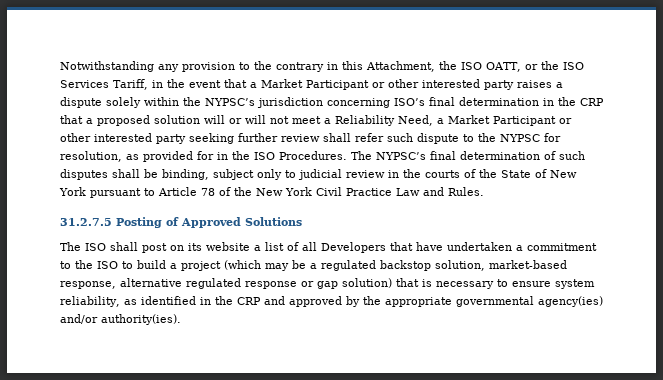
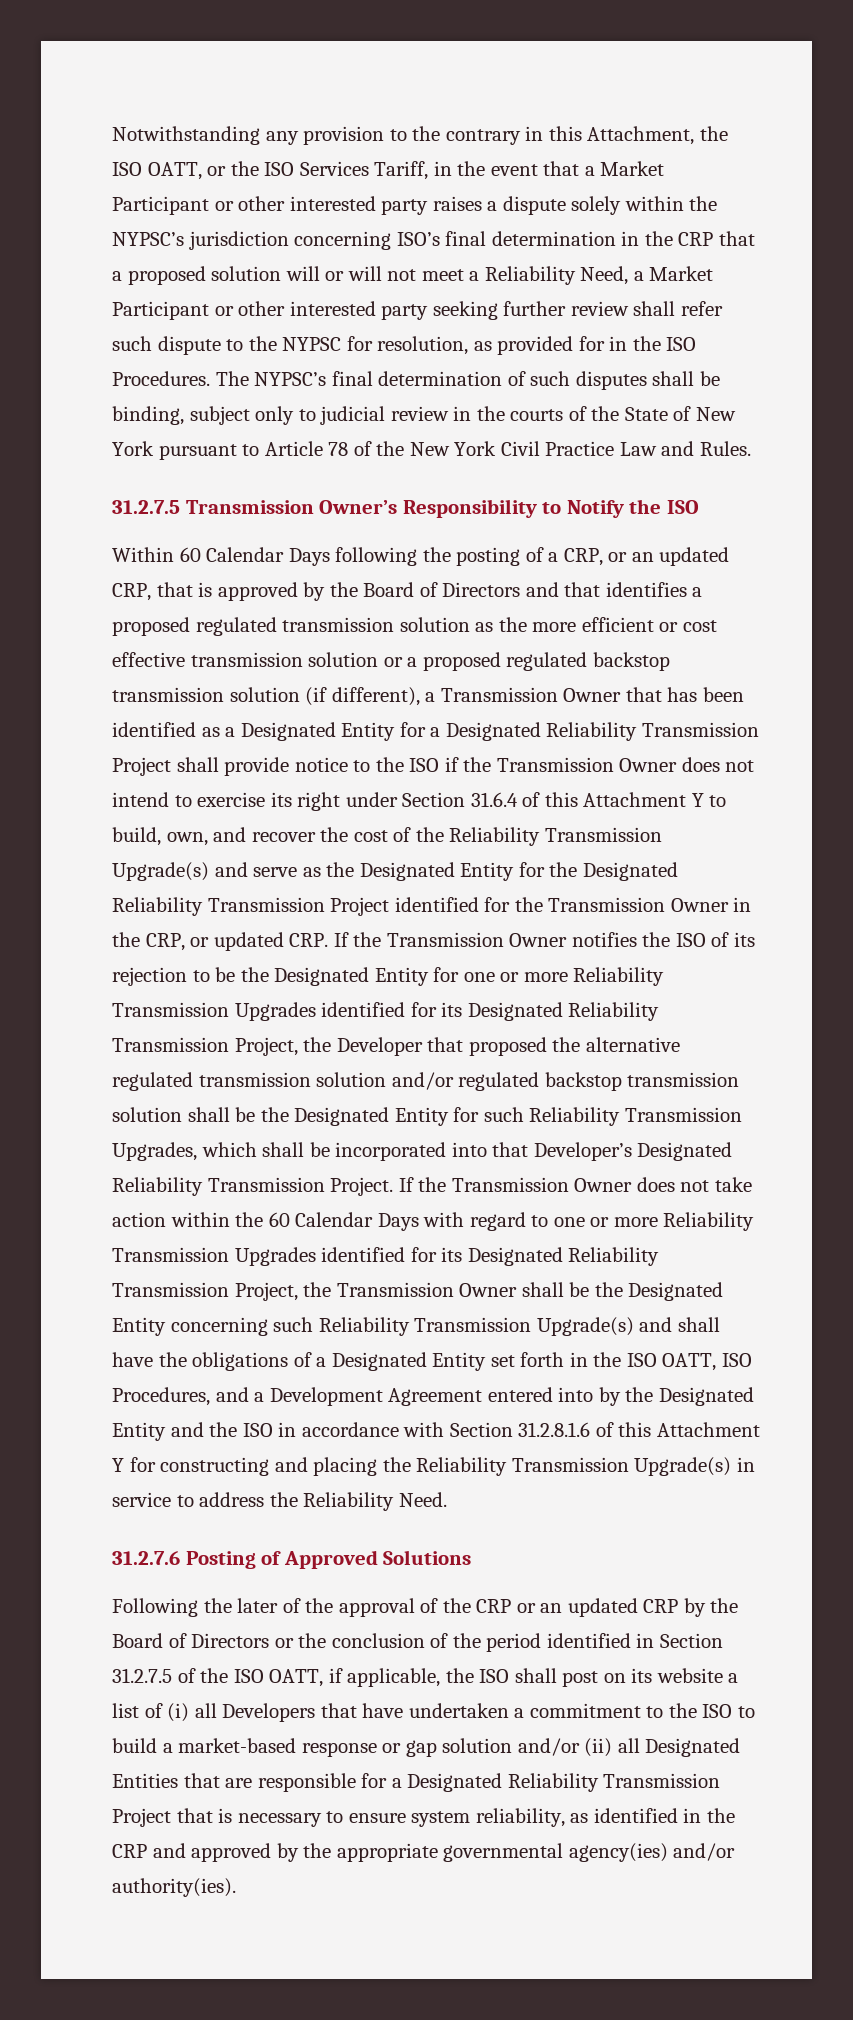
- 31.2.7.5 Posting of Approved Solutions
- The ISO shall post on its website a list of all Developers that have undertaken a commitment to the ISO to build a project (which may be a regulated backstop solution, market-based response, alternative regulated response or gap solution) that is necessary to ensure system reliability, as identified in the CRP and approved by the appropriate governmental agency(ies) and/or authority(ies).
+ 31.2.7.5 Transmission Owner’s Responsibility to Notify the ISO
+ Within 60 Calendar Days following the posting of a CRP, or an updated CRP, that is approved by the Board of Directors and that identifies a proposed regulated transmission solution as the more efficient or cost effective transmission solution or a proposed regulated backstop transmission solution (if different), a Transmission Owner that has been identified as a Designated Entity for a Designated Reliability Transmission Project shall provide notice to the ISO if the Transmission Owner does not intend to exercise its right under Section 31.6.4 of this Attachment Y to build, own, and recover the cost of the Reliability Transmission Upgrade(s) and serve as the Designated Entity for the Designated Reliability Transmission Project identified for the Transmission Owner in the CRP, or updated CRP. If the Transmission Owner notifies the ISO of its rejection to be the Designated Entity for one or more Reliability Transmission Upgrades identified for its Designated Reliability Transmission Project, the Developer that proposed the alternative regulated transmission solution and/or regulated backstop transmission solution shall be the Designated Entity for such Reliability Transmission Upgrades, which shall be incorporated into that Developer’s Designated Reliability Transmission Project. If the Transmission Owner does not take action within the 60 Calendar Days with regard to one or more Reliability Transmission Upgrades identified for its Designated Reliability Transmission Project, the Transmission Owner shall be the Designated Entity concerning such Reliability Transmission Upgrade(s) and shall have the obligations of a Designated Entity set forth in the ISO OATT, ISO Procedures, and a Development Agreement entered into by the Designated Entity and the ISO in accordance with Section 31.2.8.1.6 of this Attachment Y for constructing and placing the Reliability Transmission Upgrade(s) in service to address the Reliability Need.
+ 31.2.7.6 Posting of Approved Solutions
+ Following the later of the approval of the CRP or an updated CRP by the Board of Directors or the conclusion of the period identified in Section 31.2.7.5 of the ISO OATT, if applicable, the ISO shall post on its website a list of (i) all Developers that have undertaken a commitment to the ISO to build a market-based response or gap solution and/or (ii) all Designated Entities that are responsible for a Designated Reliability Transmission Project that is necessary to ensure system reliability, as identified in the CRP and approved by the appropriate governmental agency(ies) and/or authority(ies).

